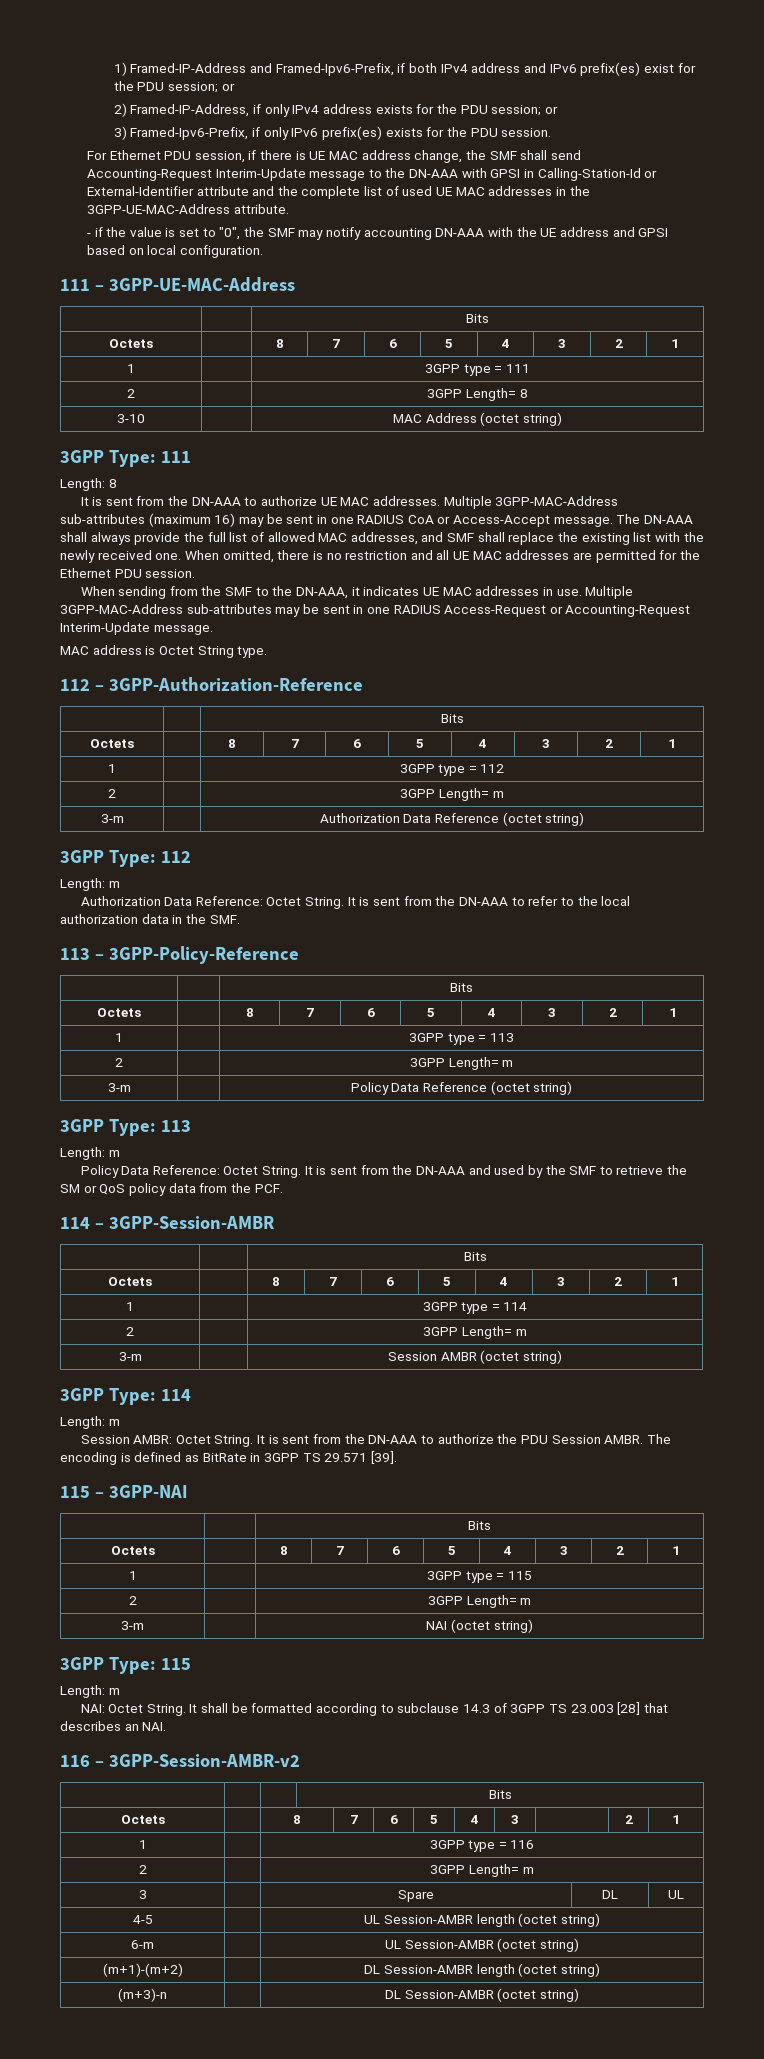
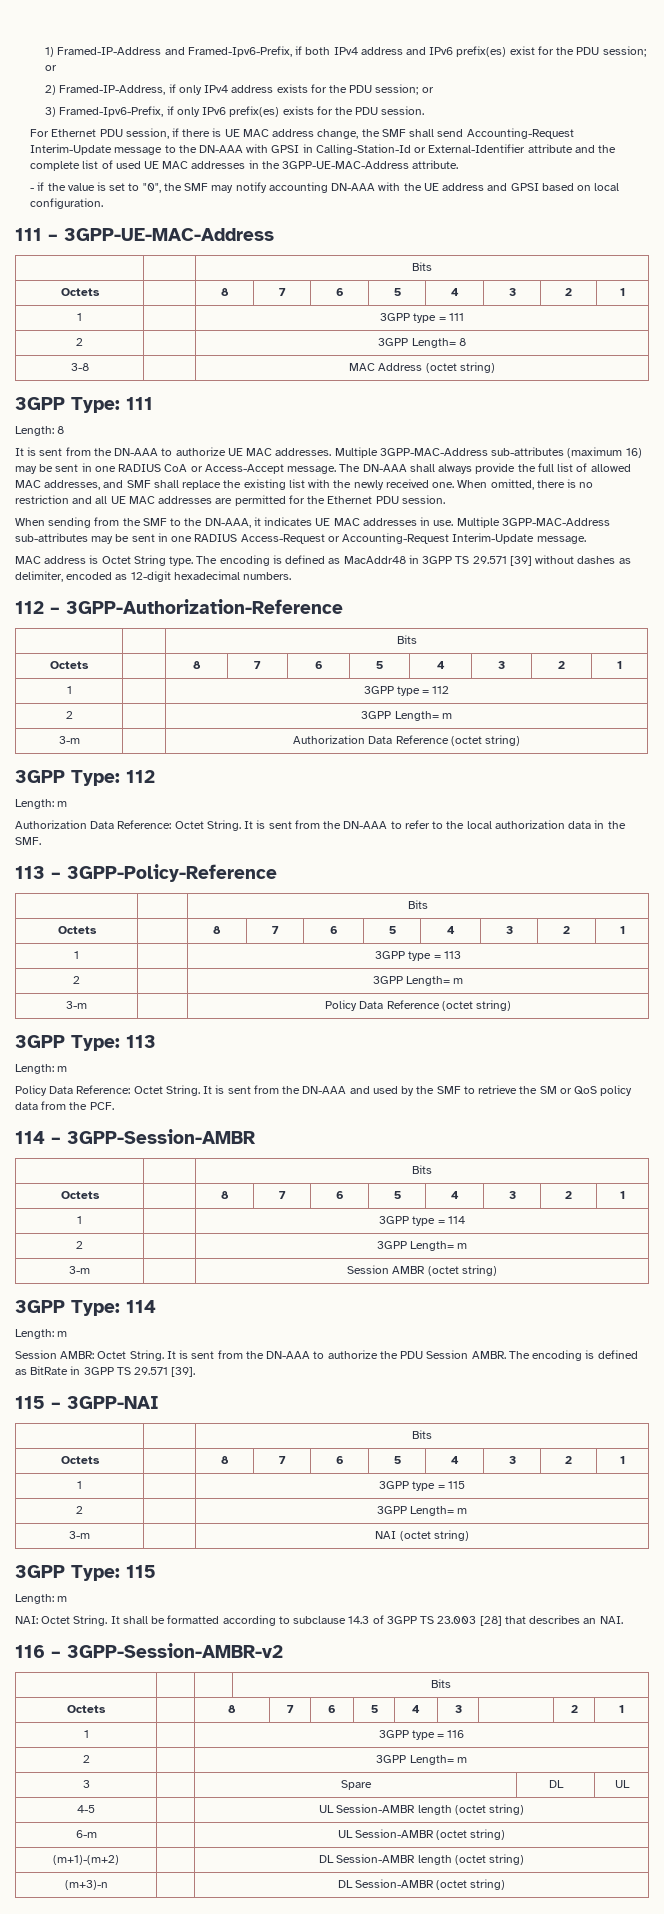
- 3-10 | | MAC Address (octet string)
+ 3-8 | | MAC Address (octet string)
+ The encoding is defined as MacAddr48 in 3GPP TS 29.571 [39] without dashes as delimiter, encoded as 12-digit hexadecimal numbers.

